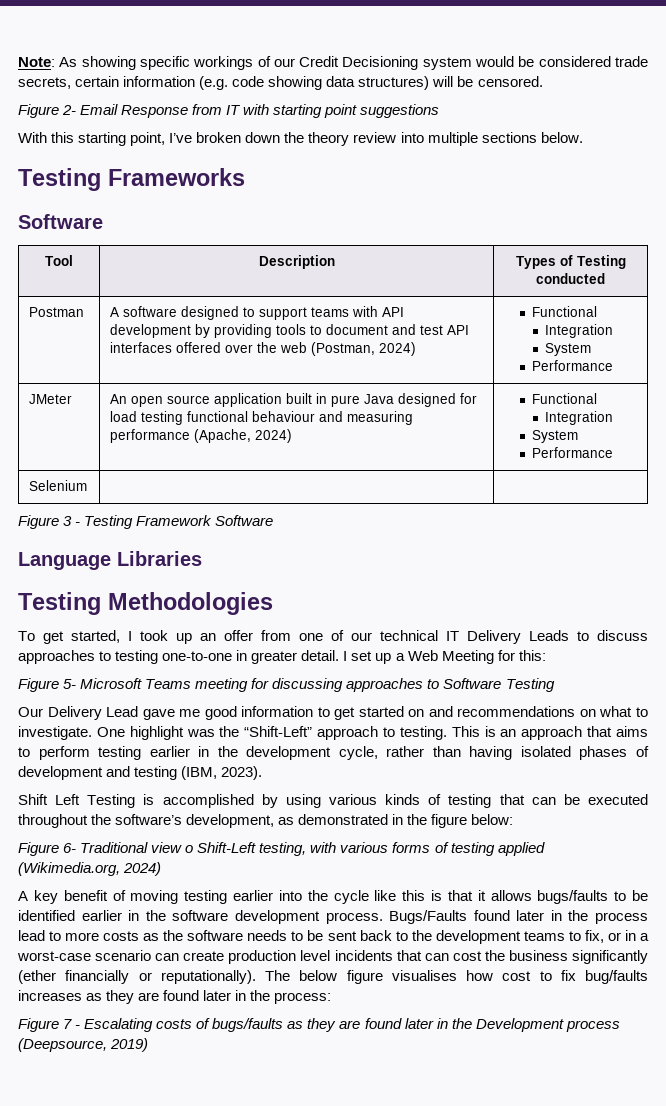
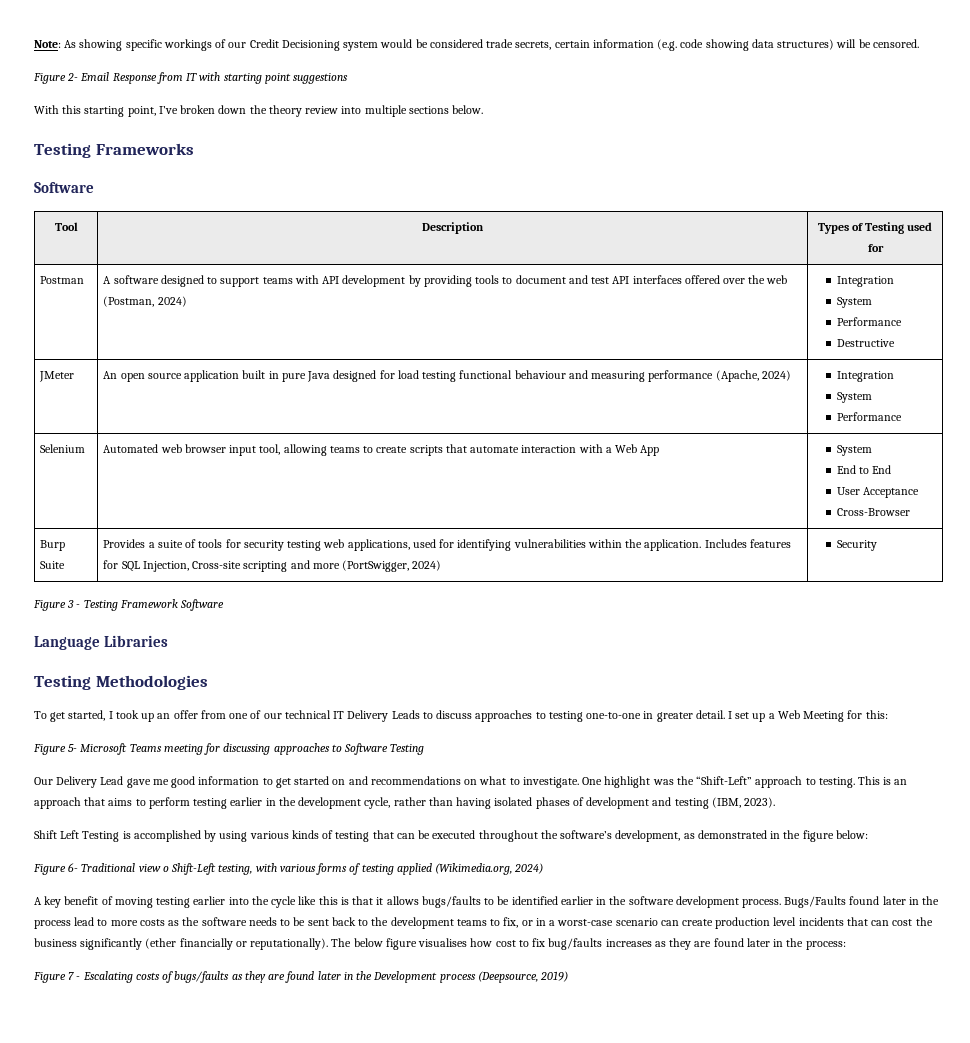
- Tool | Description | Types of Testing conducted
+ Tool | Description | Types of Testing used for
- Postman | A software designed to support teams with API development by providing tools to document and test API interfaces offered over the web (Postman, 2024) | Functional
- Integration
+ Postman | A software designed to support teams with API development by providing tools to document and test API interfaces offered over the web (Postman, 2024) | Integration
  System
  Performance
+ Destructive
- JMeter | An open source application built in pure Java designed for load testing functional behaviour and measuring performance (Apache, 2024) | Functional
- Integration
+ JMeter | An open source application built in pure Java designed for load testing functional behaviour and measuring performance (Apache, 2024) | Integration
- Selenium | |
+ Selenium | Automated web browser input tool, allowing teams to create scripts that automate interaction with a Web App | System
+ End to End
+ User Acceptance
+ Cross-Browser
+ Burp Suite | Provides a suite of tools for security testing web applications, used for identifying vulnerabilities within the application. Includes features for SQL Injection, Cross-site scripting and more (PortSwigger, 2024) | Security

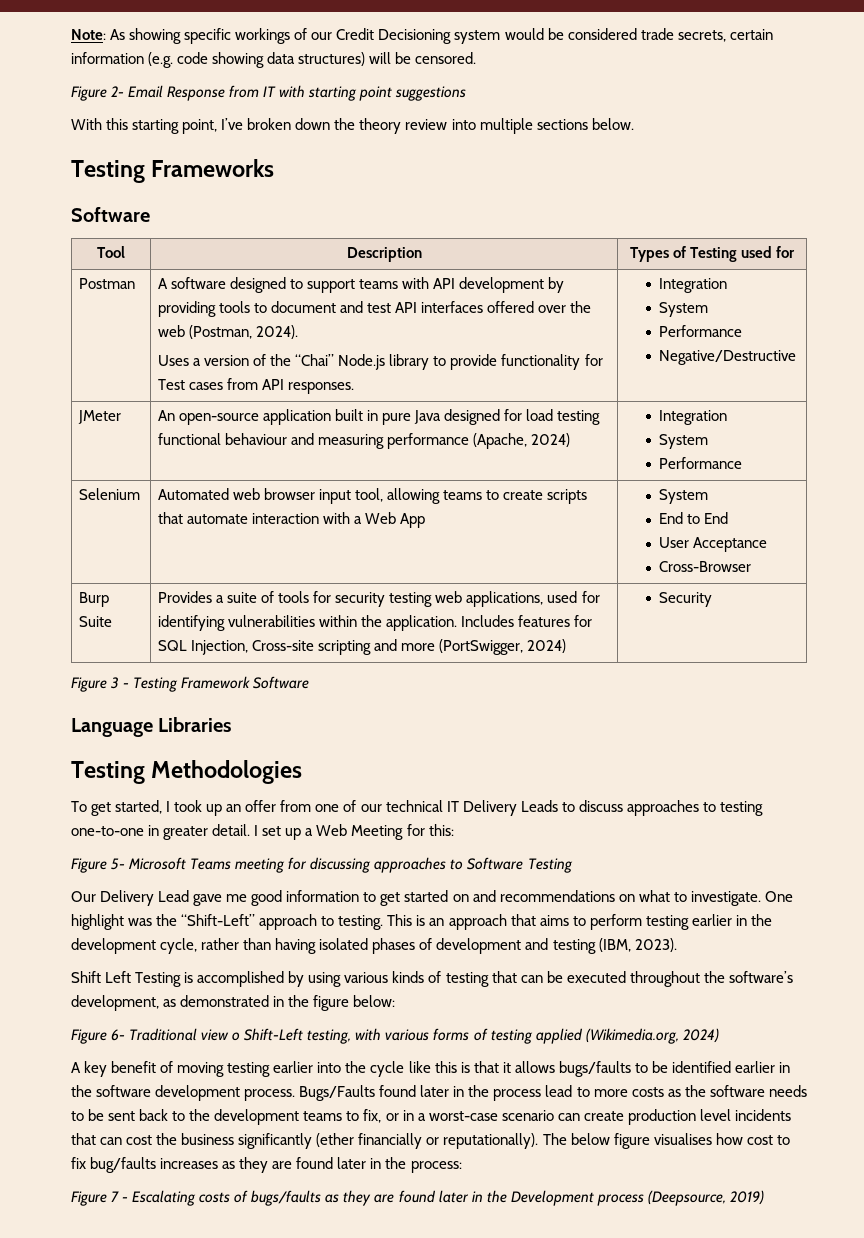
- A software designed to support teams with API development by providing tools to document and test API interfaces offered over the web (Postman, 2024) | Integration
+ A software designed to support teams with API development by providing tools to document and test API interfaces offered over the web (Postman, 2024).
+ Uses a version of the “Chai” Node.js library to provide functionality for Test cases from API responses. | Integration
  System
  Performance
- Destructive
+ Negative/Destructive
- JMeter | An open source application built in pure Java designed for load testing functional behaviour and measuring performance (Apache, 2024) | Integration
+ JMeter | An open-source application built in pure Java designed for load testing functional behaviour and measuring performance (Apache, 2024) | Integration

